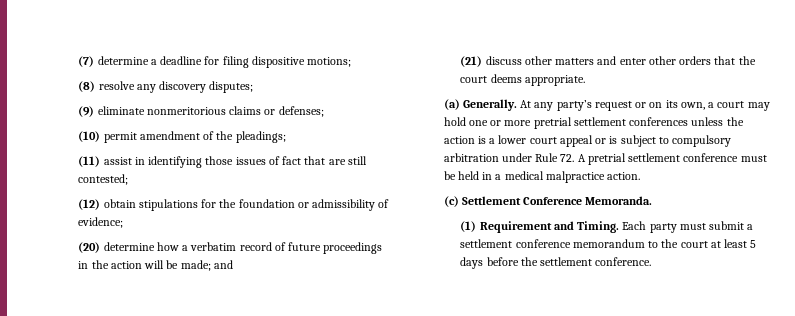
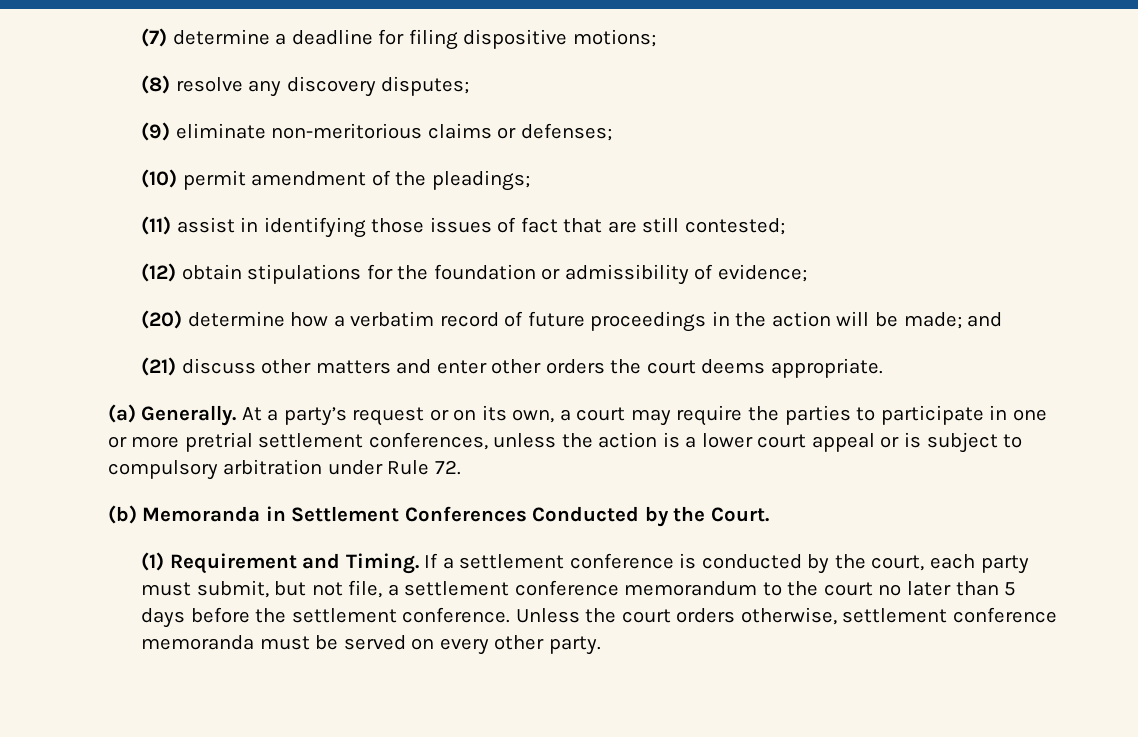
- (9) eliminate nonmeritorious claims or defenses;
+ (9) eliminate non-meritorious claims or defenses;
- (21) discuss other matters and enter other orders that the court deems appropriate.
+ (21) discuss other matters and enter other orders the court deems appropriate.
- At any party’s request or on its own, a court may hold one or more pretrial settlement conferences unless the action is a lower court appeal or is subject to compulsory arbitration under Rule 72. A pretrial settlement conference must be held in a medical malpractice action.
- (c) Settlement Conference Memoranda.
- (1) Requirement and Timing. Each party must submit a settlement conference memorandum to the court at least 5 days before the settlement conference.
+ At a party’s request or on its own, a court may require the parties to participate in one or more pretrial settlement conferences, unless the action is a lower court appeal or is subject to compulsory arbitration under Rule 72.
+ (b) Memoranda in Settlement Conferences Conducted by the Court.
+ (1) Requirement and Timing. If a settlement conference is conducted by the court, each party must submit, but not file, a settlement conference memorandum to the court no later than 5 days before the settlement conference.
+ Unless the court orders otherwise, settlement conference memoranda must be served on every other party.

